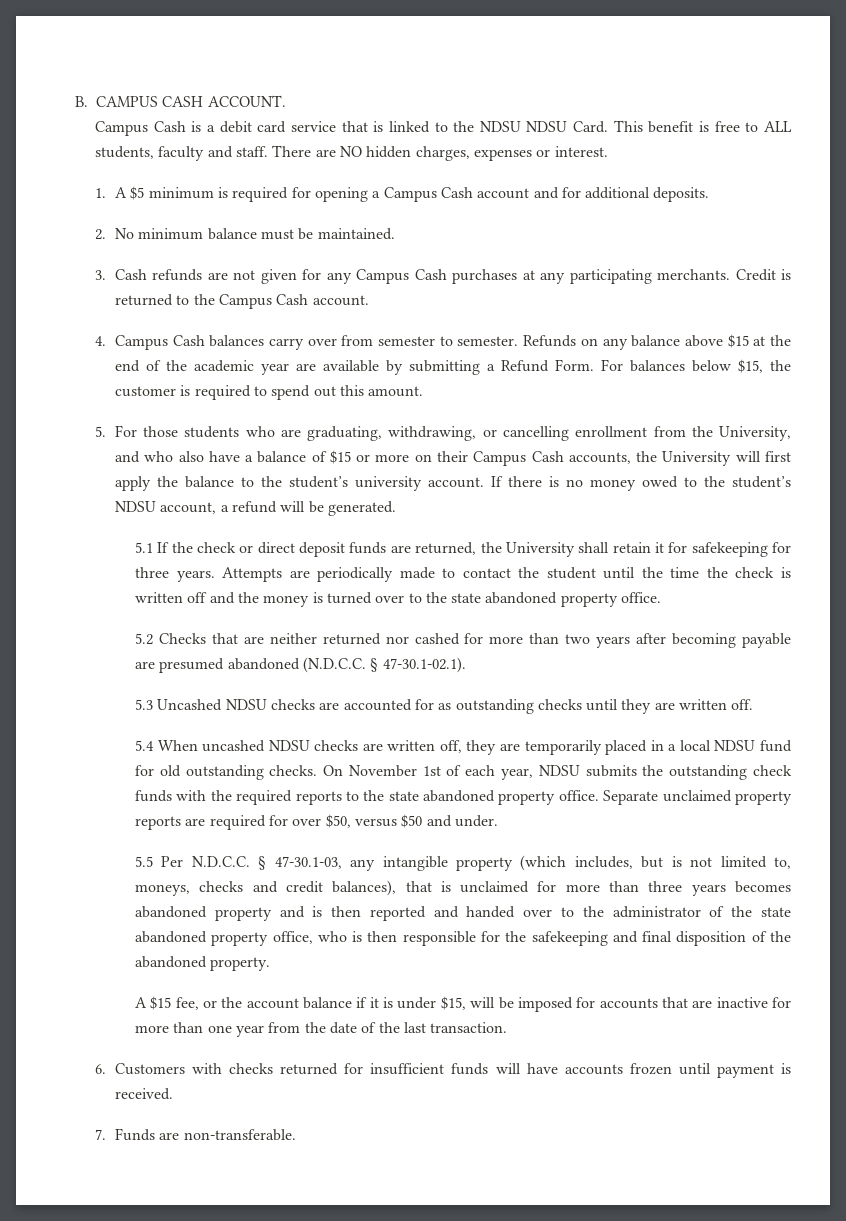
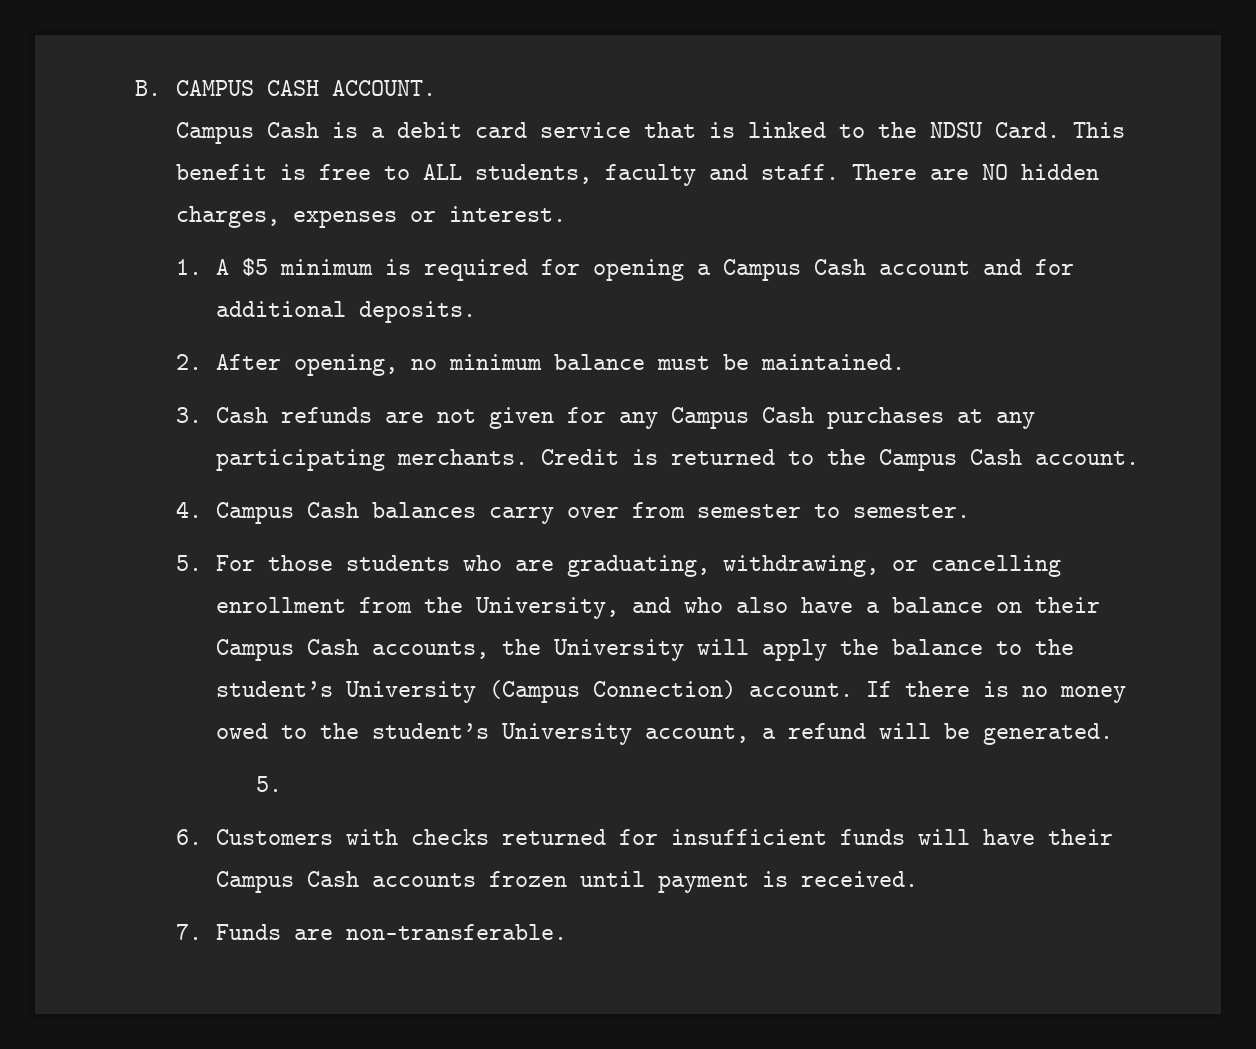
- Campus Cash is a debit card service that is linked to the NDSU NDSU Card.
+ Campus Cash is a debit card service that is linked to the NDSU Card.
- 2. No minimum balance must be maintained.
+ 2. After opening, no minimum balance must be maintained.
- Refunds on any balance above $15 at the end of the academic year are available by submitting a Refund Form. For balances below $15, the customer is required to spend out this amount.
- 5. For those students who are graduating, withdrawing, or cancelling enrollment from the University, and who also have a balance of $15 or more on their Campus Cash accounts, the University will first apply the balance to the student’s university account.
+ 5. For those students who are graduating, withdrawing, or cancelling enrollment from the University, and who also have a balance on their Campus Cash accounts, the University will apply the balance to the student’s University (Campus Connection) account.
- If there is no money owed to the student’s NDSU account, a refund will be generated.
- 5.1 If the check or direct deposit funds are returned, the University shall retain it for safekeeping for three years. Attempts are periodically made to contact the student until the time the check is written off and the money is turned over to the state abandoned property office.
- 5.2 Checks that are neither returned nor cashed for more than two years after becoming payable are presumed abandoned (N.D.C.C. § 47-30.1-02.1).
- 5.3 Uncashed NDSU checks are accounted for as outstanding checks until they are written off.
- 5.4 When uncashed NDSU checks are written off, they are temporarily placed in a local NDSU fund for old outstanding checks. On November 1st of each year, NDSU submits the outstanding check funds with the required reports to the state abandoned property office. Separate unclaimed property reports are required for over $50, versus $50 and under.
- 5.5 Per N.D.C.C. § 47-30.1-03, any intangible property (which includes, but is not limited to, moneys, checks and credit balances), that is unclaimed for more than three years becomes abandoned property and is then reported and handed over to the administrator of the state abandoned property office, who is then responsible for the safekeeping and final disposition of the abandoned property.
- A $15 fee, or the account balance if it is under $15, will be imposed for accounts that are inactive for more than one year from the date of the last transaction.
+ If there is no money owed to the student’s University account, a refund will be generated.
+ 5.
- 6. Customers with checks returned for insufficient funds will have accounts frozen until payment is received.
+ 6. Customers with checks returned for insufficient funds will have their Campus Cash accounts frozen until payment is received.

